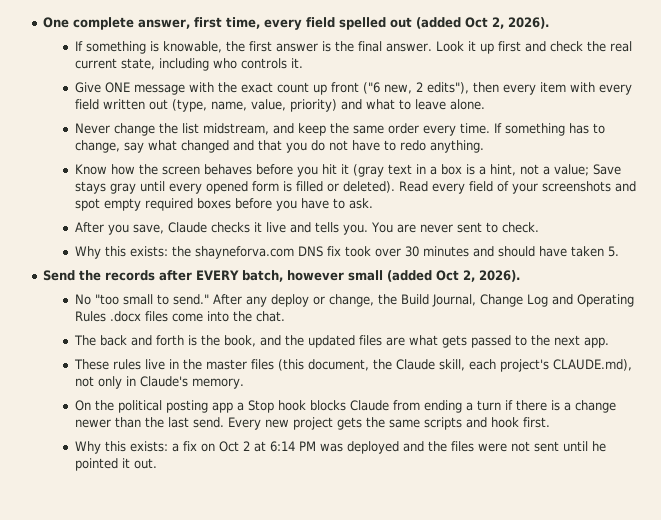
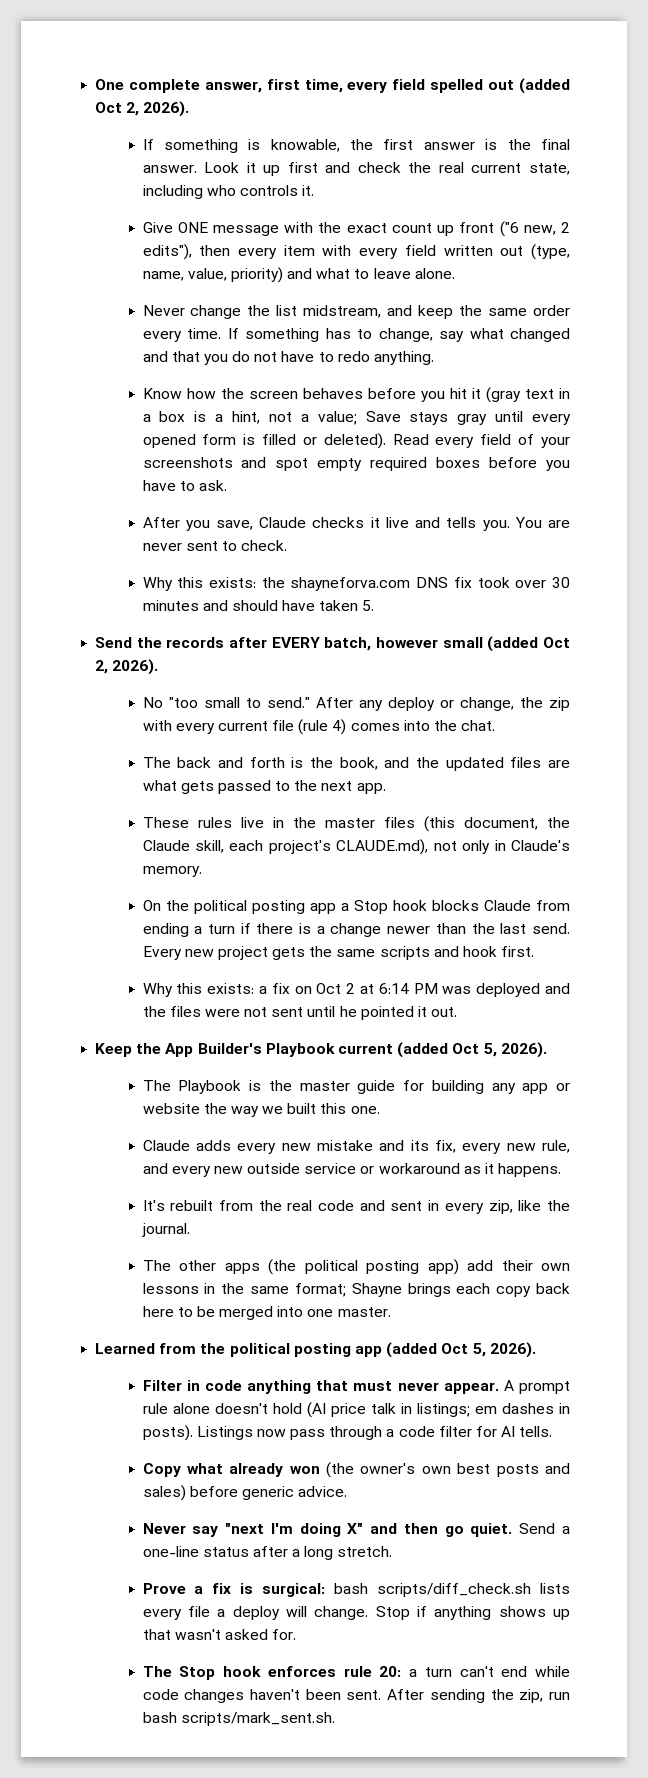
- After any deploy or change, the Build Journal, Change Log and Operating Rules .docx files come into the chat.
+ After any deploy or change, the zip with every current file (rule 4) comes into the chat.
+ Keep the App Builder's Playbook current (added Oct 5, 2026).
+ The Playbook is the master guide for building any app or website the way we built this one.
+ Claude adds every new mistake and its fix, every new rule, and every new outside service or workaround as it happens.
+ It's rebuilt from the real code and sent in every zip, like the journal.
+ The other apps (the political posting app) add their own lessons in the same format; Shayne brings each copy back here to be merged into one master.
+ Learned from the political posting app (added Oct 5, 2026).
+ Filter in code anything that must never appear. A prompt rule alone doesn't hold (AI price talk in listings; em dashes in posts). Listings now pass through a code filter for AI tells.
+ Copy what already won (the owner's own best posts and sales) before generic advice.
+ Never say "next I'm doing X" and then go quiet. Send a one-line status after a long stretch.
+ Prove a fix is surgical: bash scripts/diff_check.sh lists every file a deploy will change. Stop if anything shows up that wasn't asked for.
+ The Stop hook enforces rule 20: a turn can't end while code changes haven't been sent. After sending the zip, run bash scripts/mark_sent.sh.

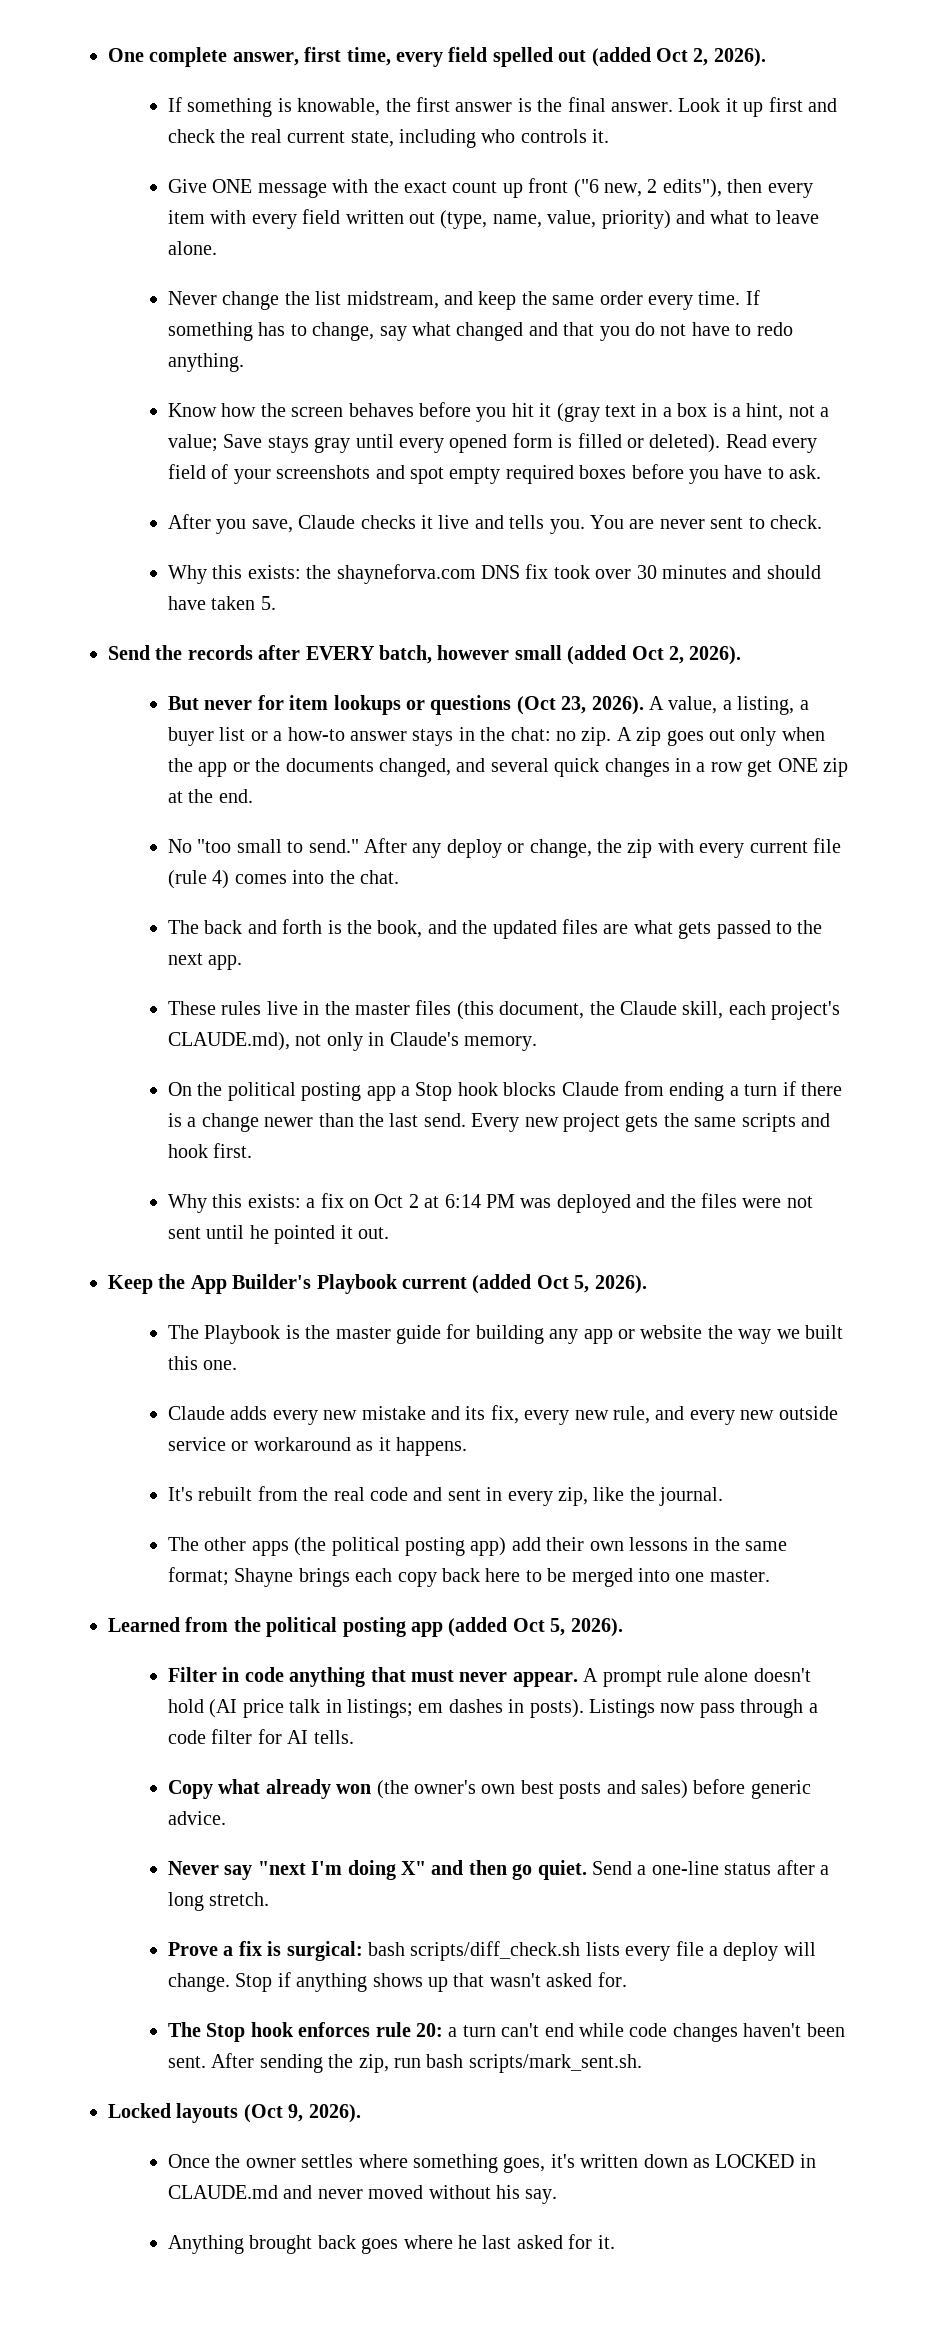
+ But never for item lookups or questions (Oct 23, 2026). A value, a listing, a buyer list or a how-to answer stays in the chat: no zip. A zip goes out only when the app or the documents changed, and several quick changes in a row get ONE zip at the end.
+ Locked layouts (Oct 9, 2026).
+ Once the owner settles where something goes, it's written down as LOCKED in CLAUDE.md and never moved without his say.
+ Anything brought back goes where he last asked for it.

